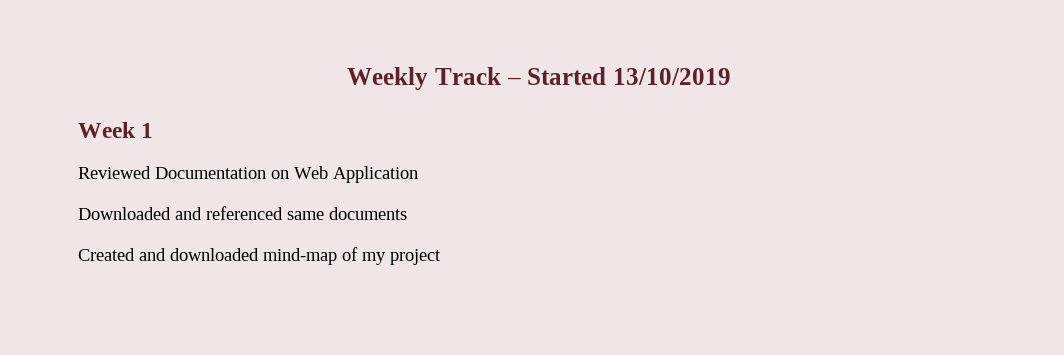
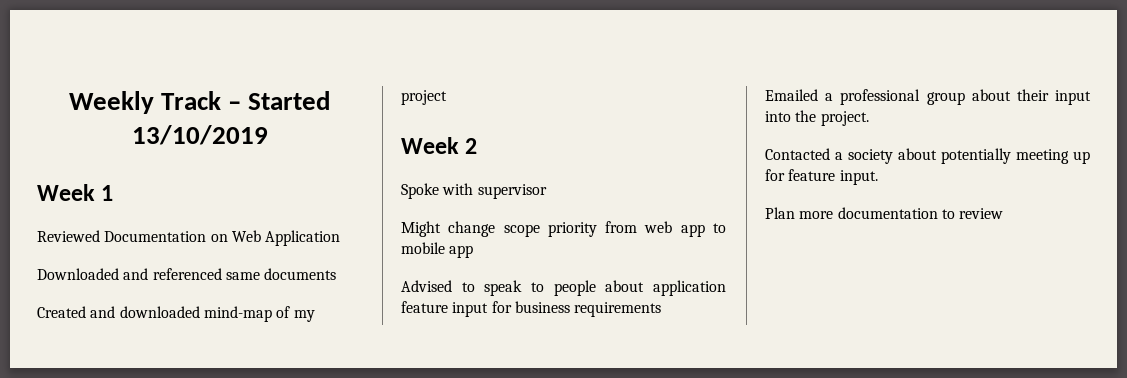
+ Week 2
+ Spoke with supervisor
+ Might change scope priority from web app to mobile app
+ Advised to speak to people about application feature input for business requirements
+ Emailed a professional group about their input into the project.
+ Contacted a society about potentially meeting up for feature input.
+ Plan more documentation to review

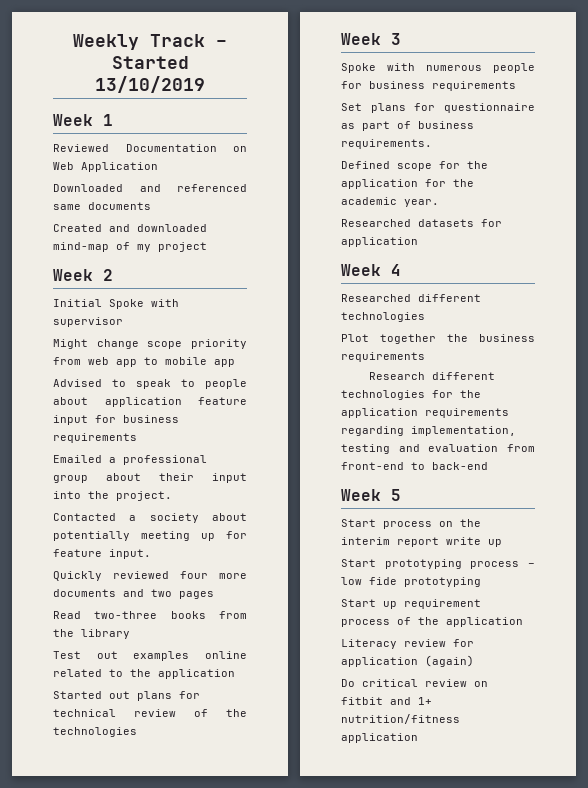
- Spoke with supervisor
+ Initial Spoke with supervisor
- Plan more documentation to review
+ Quickly reviewed four more documents and two pages
+ Read two-three books from the library
+ Test out examples online related to the application
+ Started out plans for technical review of the technologies
+ Week 3
+ Spoke with numerous people for business requirements
+ Set plans for questionnaire as part of business requirements.
+ Defined scope for the application for the academic year.
+ Researched datasets for application
+ Week 4
+ Researched different technologies
+ Plot together the business requirements
+ Research different technologies for the application requirements regarding implementation, testing and evaluation from front-end to back-end
+ Week 5
+ Start process on the interim report write up
+ Start prototyping process – low fide prototyping
+ Start up requirement process of the application
+ Literacy review for application (again)
+ Do critical review on fitbit and 1+ nutrition/fitness application

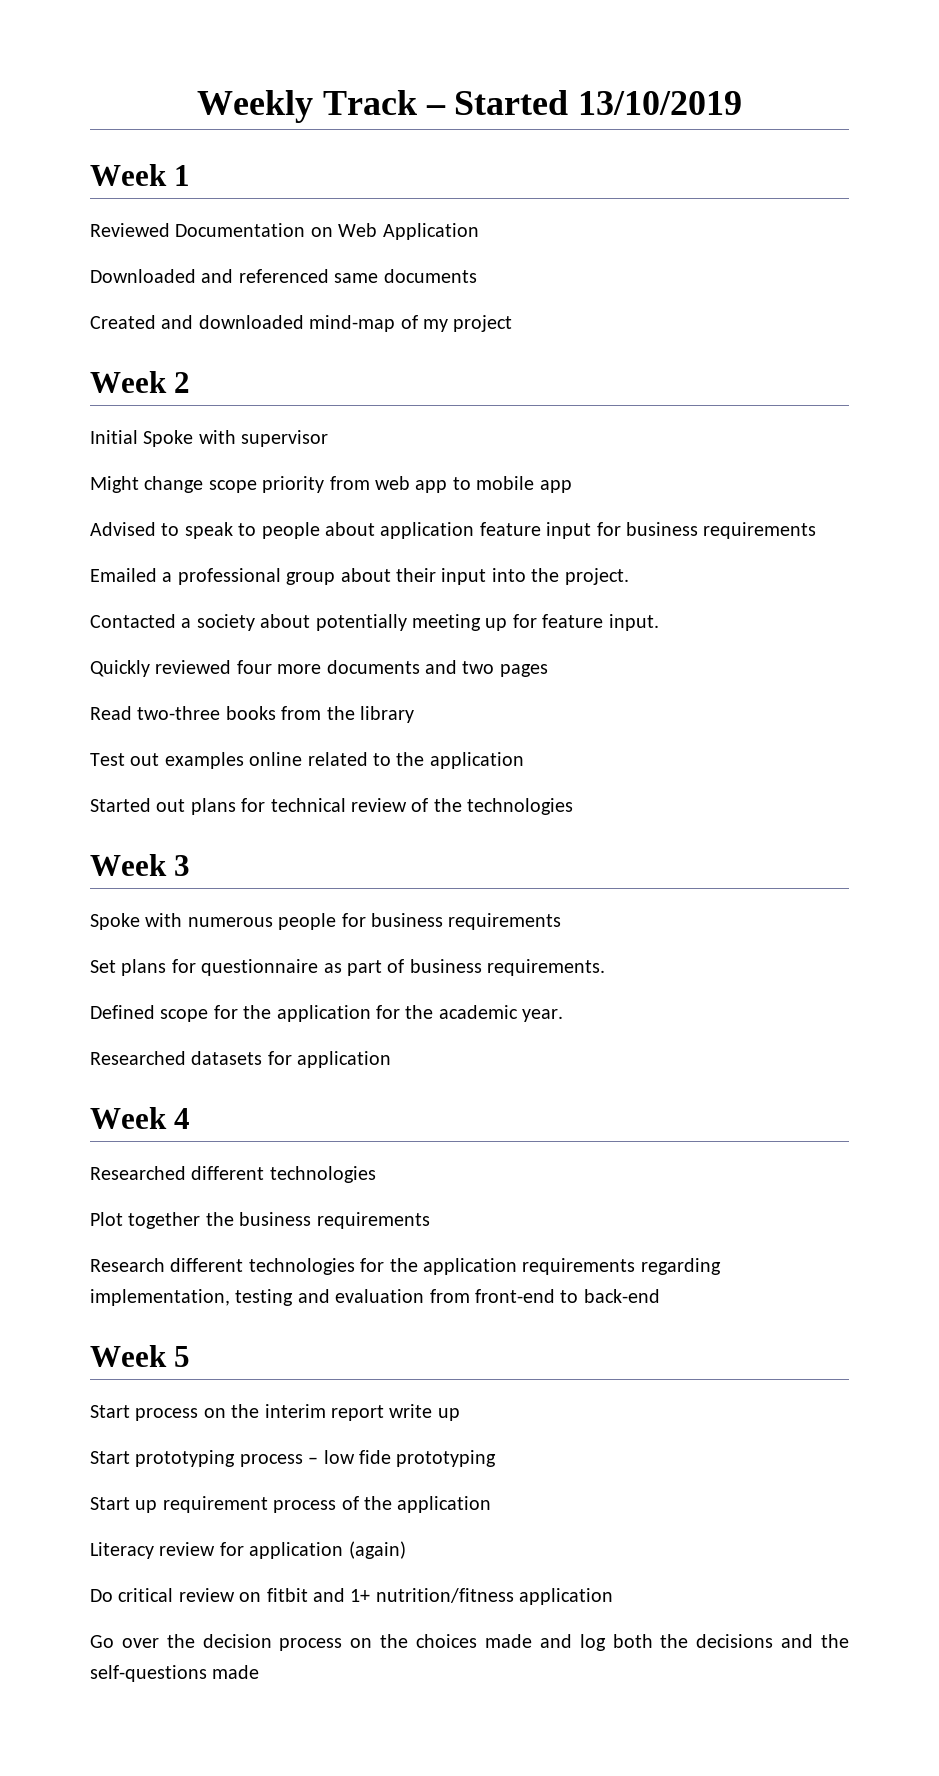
+ Go over the decision process on the choices made and log both the decisions and the self-questions made

